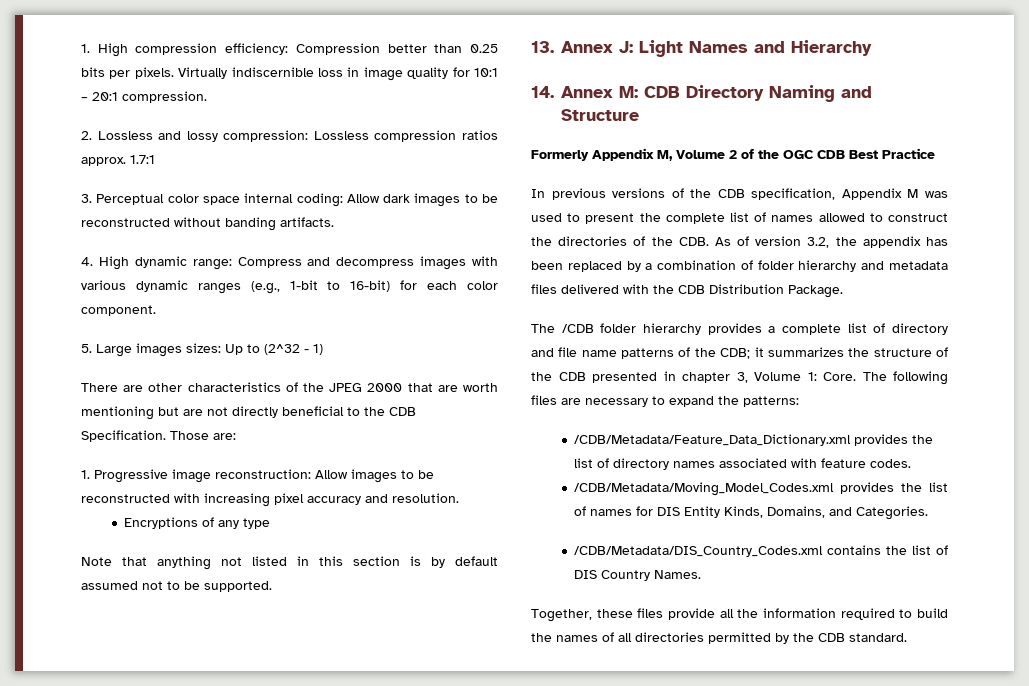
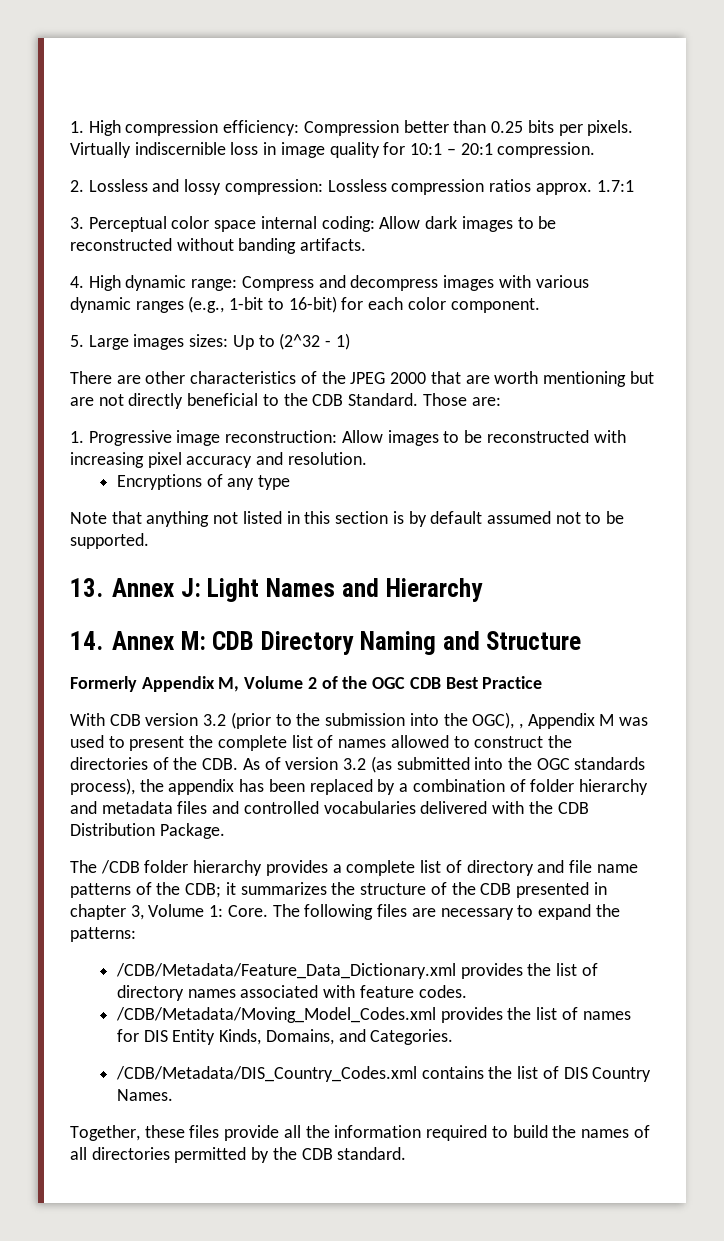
- There are other characteristics of the JPEG 2000 that are worth mentioning but are not directly beneficial to the CDB Specification.
+ There are other characteristics of the JPEG 2000 that are worth mentioning but are not directly beneficial to the CDB Standard.
- In previous versions of the CDB specification, Appendix M was used to present the complete list of names allowed to construct the directories of the CDB. As of version 3.2, the appendix has been replaced by a combination of folder hierarchy and metadata files delivered with the CDB Distribution Package.
+ With CDB version 3.2 (prior to the submission into the OGC), , Appendix M was used to present the complete list of names allowed to construct the directories of the CDB. As of version 3.2 (as submitted into the OGC standards process), the appendix has been replaced by a combination of folder hierarchy and metadata files and controlled vocabularies delivered with the CDB Distribution Package.

